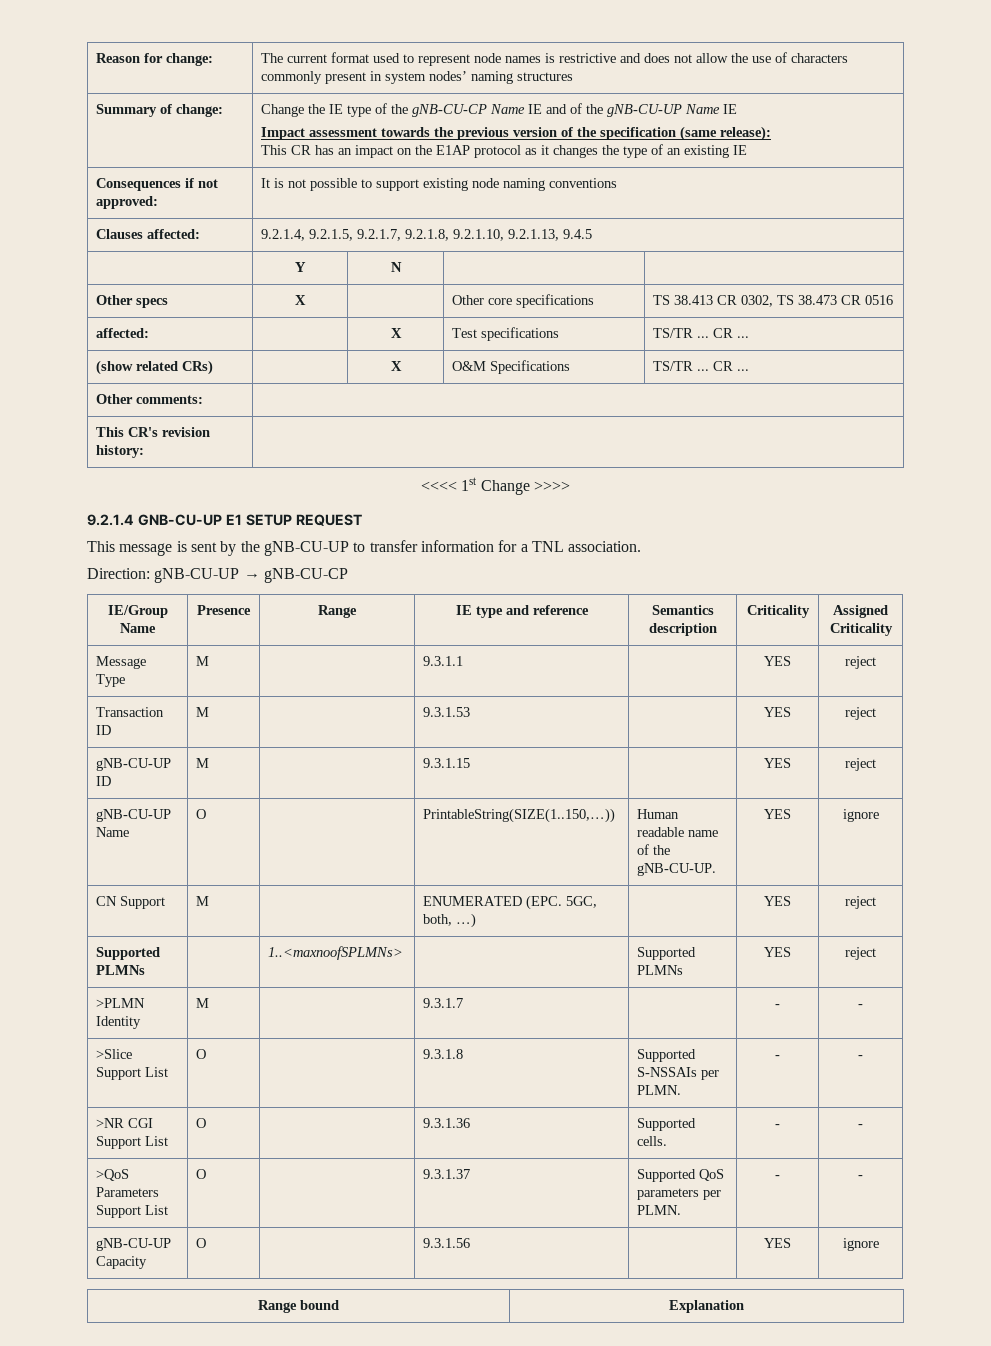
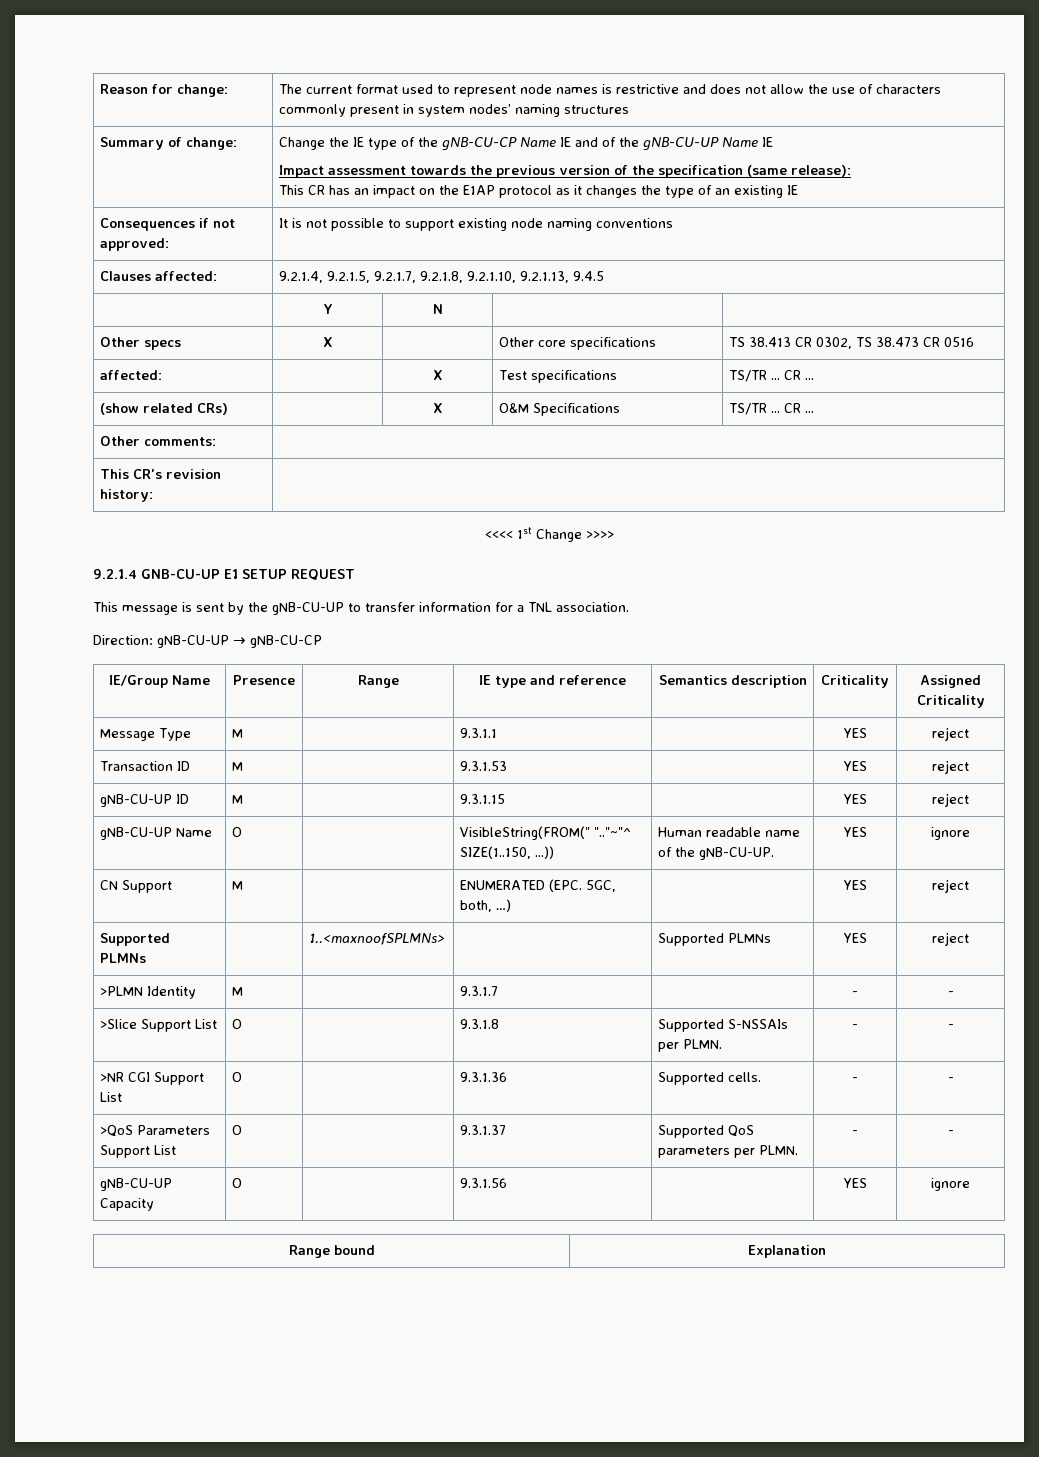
- gNB-CU-UP Name | O | | PrintableString(SIZE(1..150,…)) | Human readable name of the gNB-CU-UP. | YES | ignore
+ gNB-CU-UP Name | O | | VisibleString(FROM(" ".."~"^ SIZE(1..150, ...)) | Human readable name of the gNB-CU-UP. | YES | ignore

